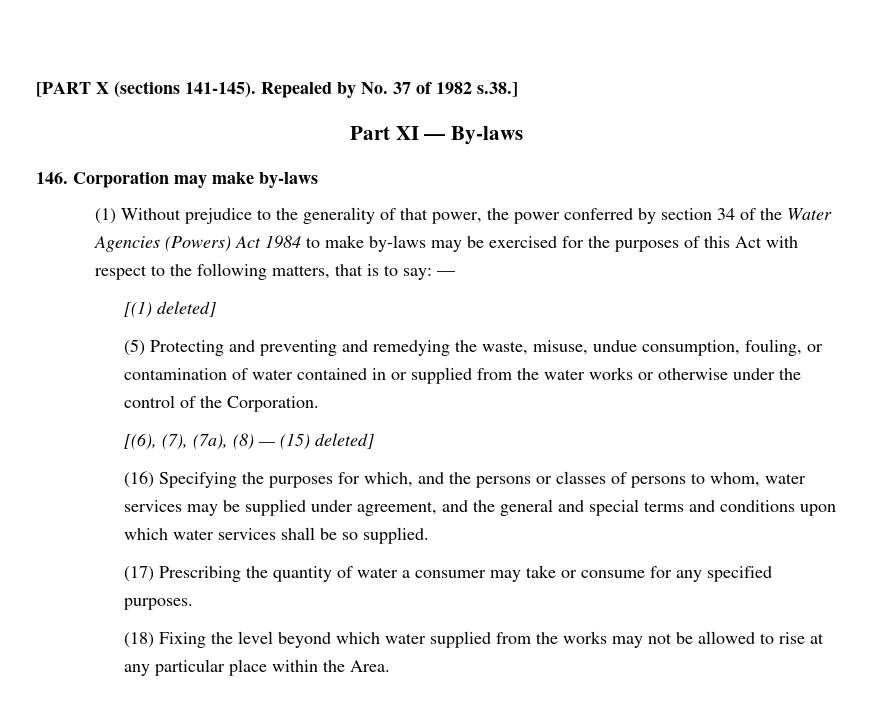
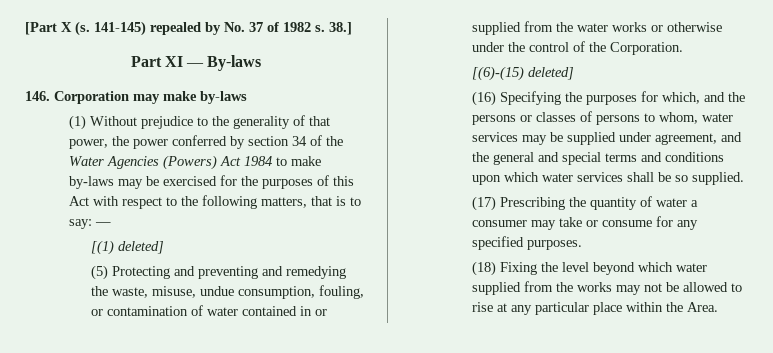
- [PART X (sections 141-145). Repealed by No. 37 of 1982 s.38.]
+ [Part X (s. 141-145) repealed by No. 37 of 1982 s. 38.]
- [(6), (7), (7a), (8) — (15) deleted]
+ [(6)-(15) deleted]

